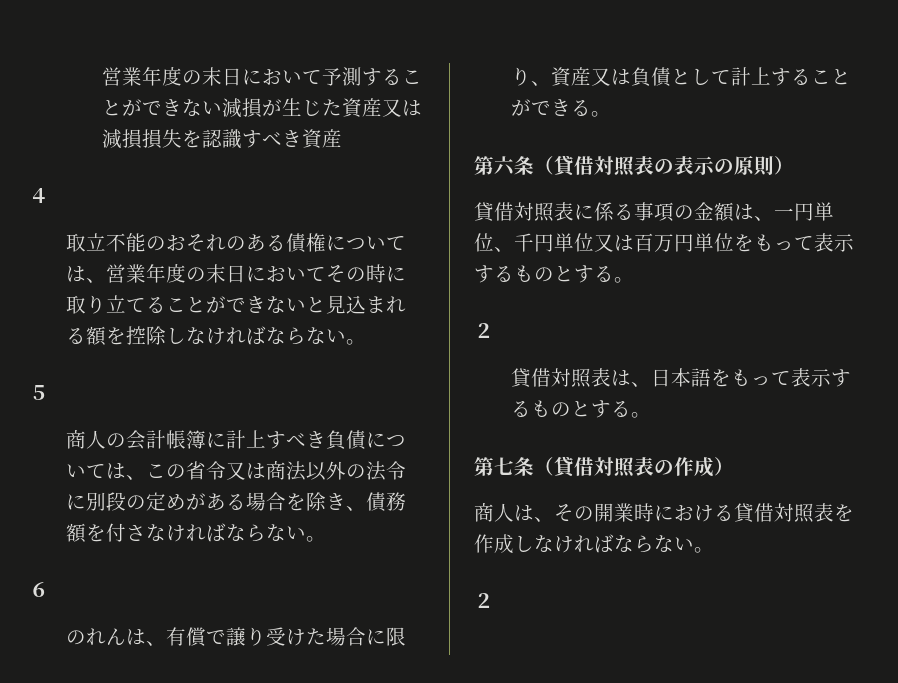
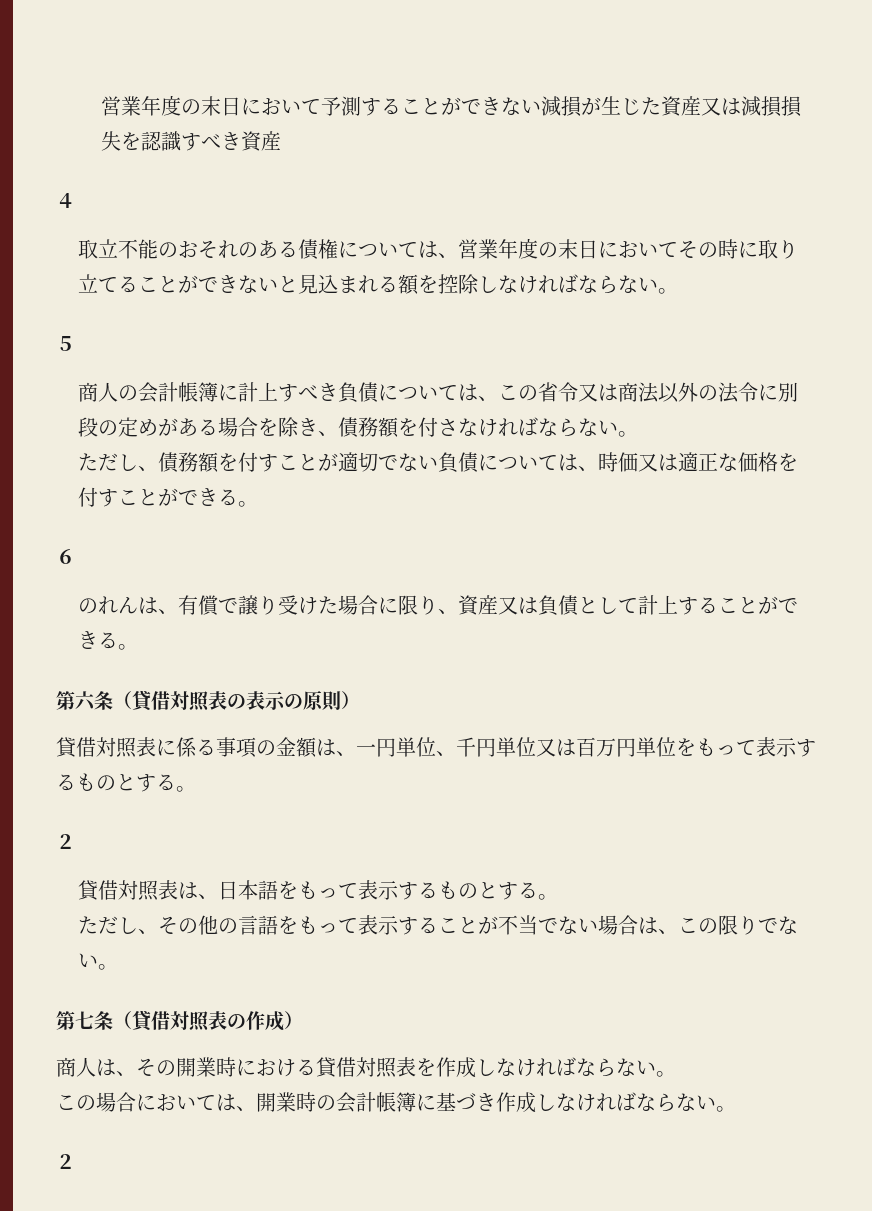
+ ただし、債務額を付すことが適切でない負債については、時価又は適正な価格を付すことができる。
+ ただし、その他の言語をもって表示することが不当でない場合は、この限りでない。
+ この場合においては、開業時の会計帳簿に基づき作成しなければならない。

